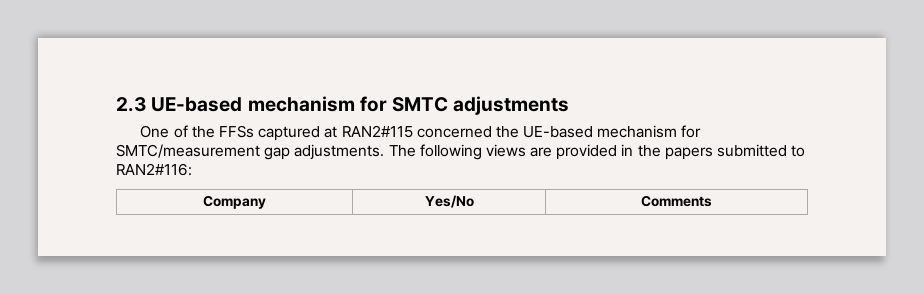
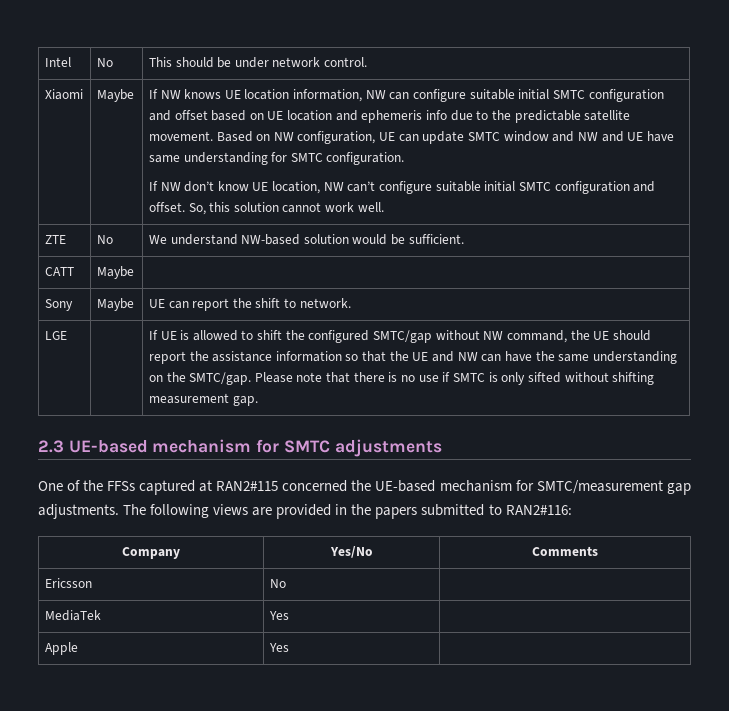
+ Intel | No | This should be under network control.
+ Xiaomi | Maybe | If NW knows UE location information, NW can configure suitable initial SMTC configuration and offset based on UE location and ephemeris info due to the predictable satellite movement. Based on NW configuration, UE can update SMTC window and NW and UE have same understanding for SMTC configuration.
+ If NW don’t know UE location, NW can’t configure suitable initial SMTC configuration and offset. So, this solution cannot work well.
+ ZTE | No | We understand NW-based solution would be sufficient.
+ CATT | Maybe |
+ Sony | Maybe | UE can report the shift to network.
+ LGE | | If UE is allowed to shift the configured SMTC/gap without NW command, the UE should report the assistance information so that the UE and NW can have the same understanding on the SMTC/gap. Please note that there is no use if SMTC is only sifted without shifting measurement gap.
+ Ericsson | No |
+ MediaTek | Yes |
+ Apple | Yes |

